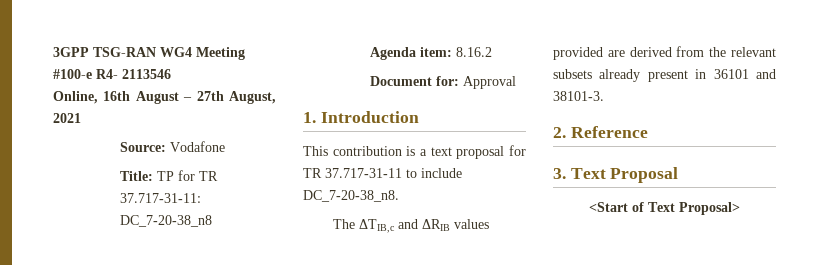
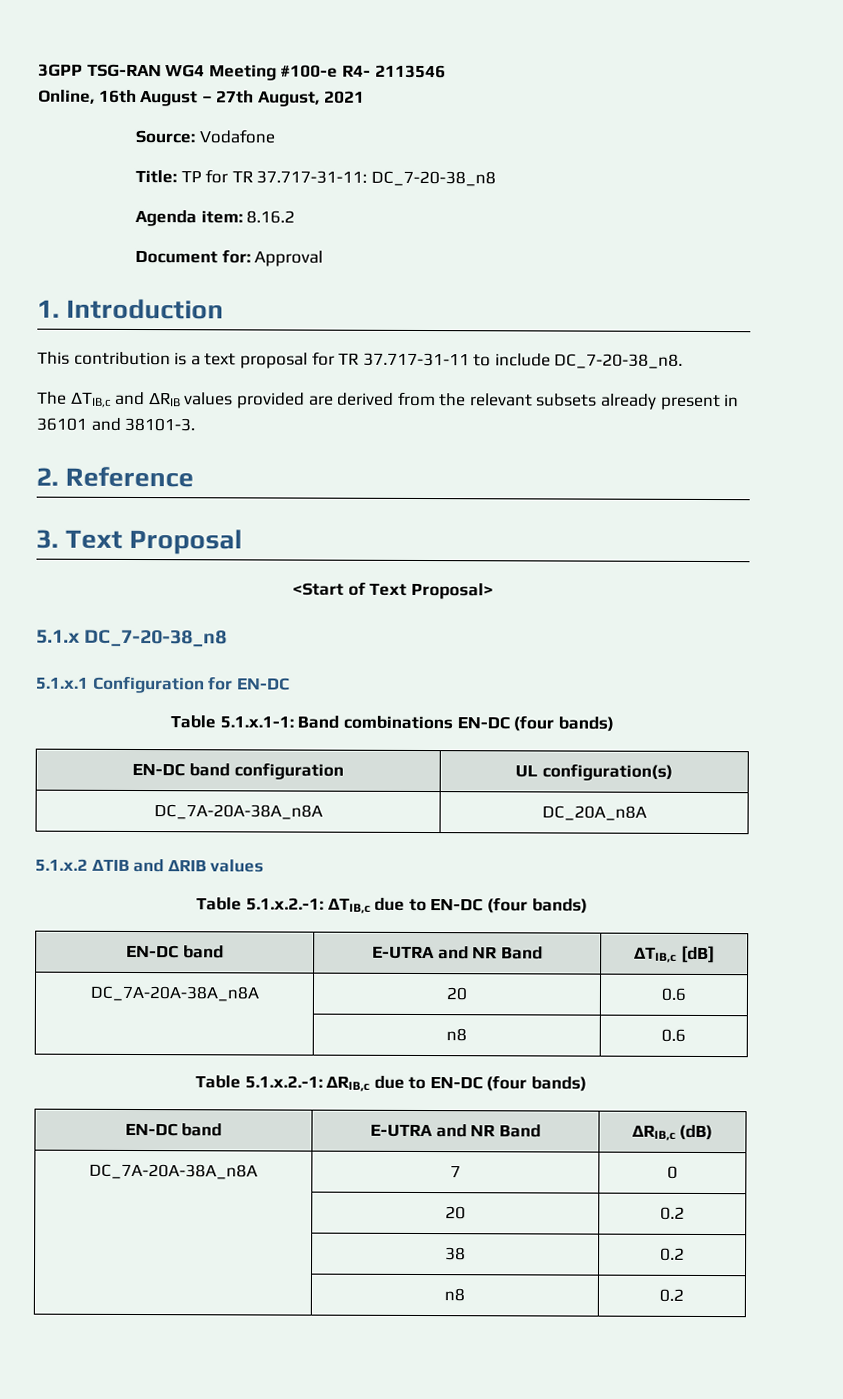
+ 5.1.x DC_7-20-38_n8
+ 5.1.x.1 Configuration for EN-DC
+ Table 5.1.x.1-1: Band combinations EN-DC (four bands)
+ EN-DC band configuration | UL configuration(s)
+ DC_7A-20A-38A_n8A | DC_20A_n8A
+ 5.1.x.2 ∆TIB and ∆RIB values
+ Table 5.1.x.2.-1: ΔTIB,c due to EN-DC (four bands)
+ EN-DC band | E-UTRA and NR Band | ΔTIB,c [dB]
+ DC_7A-20A-38A_n8A | 20 | 0.6
+ | n8 | 0.6
+ Table 5.1.x.2.-1: ΔRIB,c due to EN-DC (four bands)
+ EN-DC band | E-UTRA and NR Band | ΔRIB,c (dB)
+ DC_7A-20A-38A_n8A | 7 | 0
+ | 20 | 0.2
+ | 38 | 0.2
+ | n8 | 0.2

